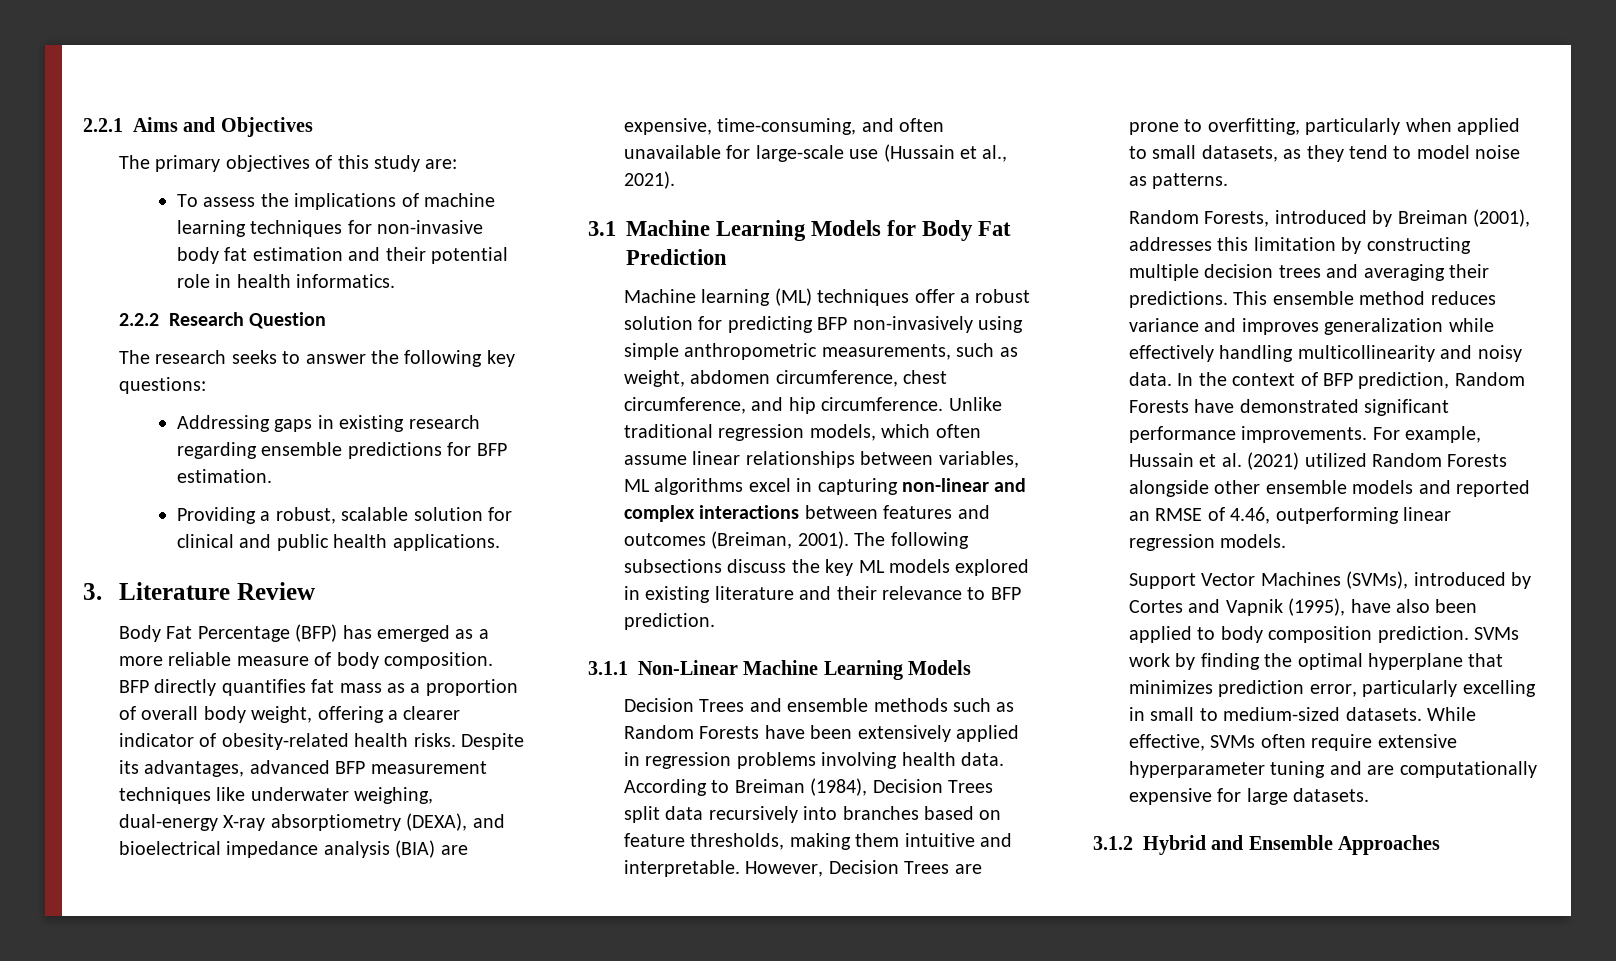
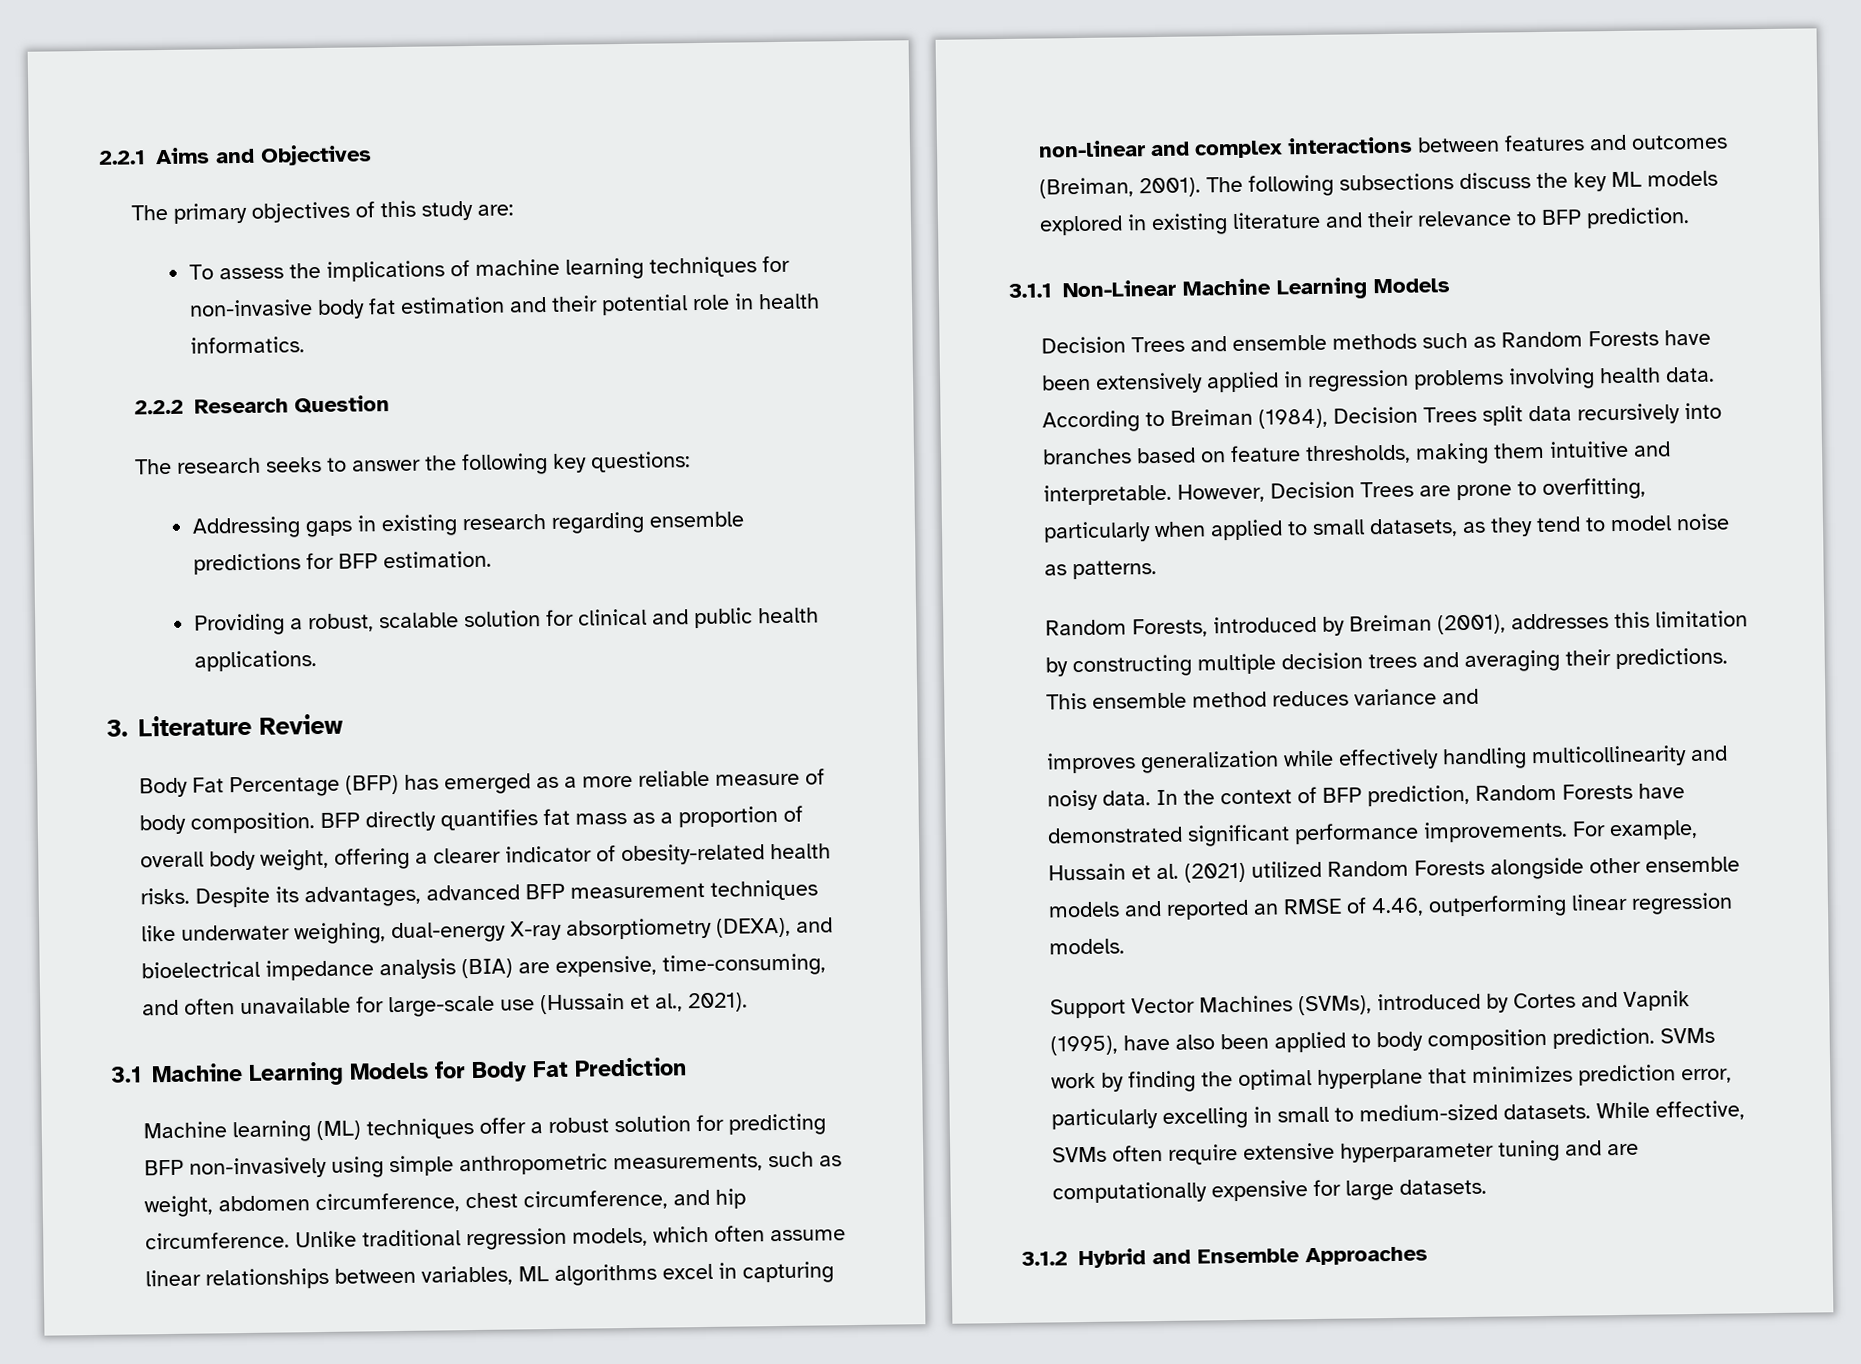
- This ensemble method reduces variance and improves generalization while effectively handling multicollinearity and noisy data.
+ This ensemble method reduces variance and
+ improves generalization while effectively handling multicollinearity and noisy data.

